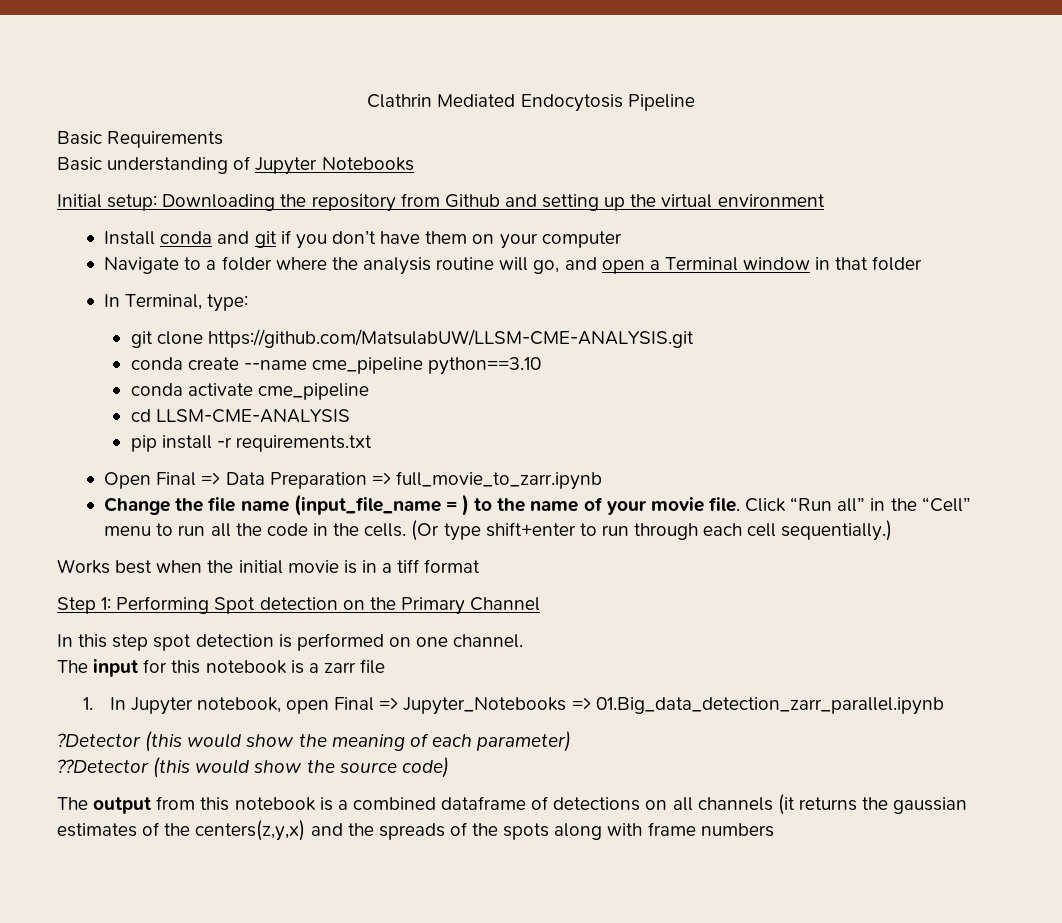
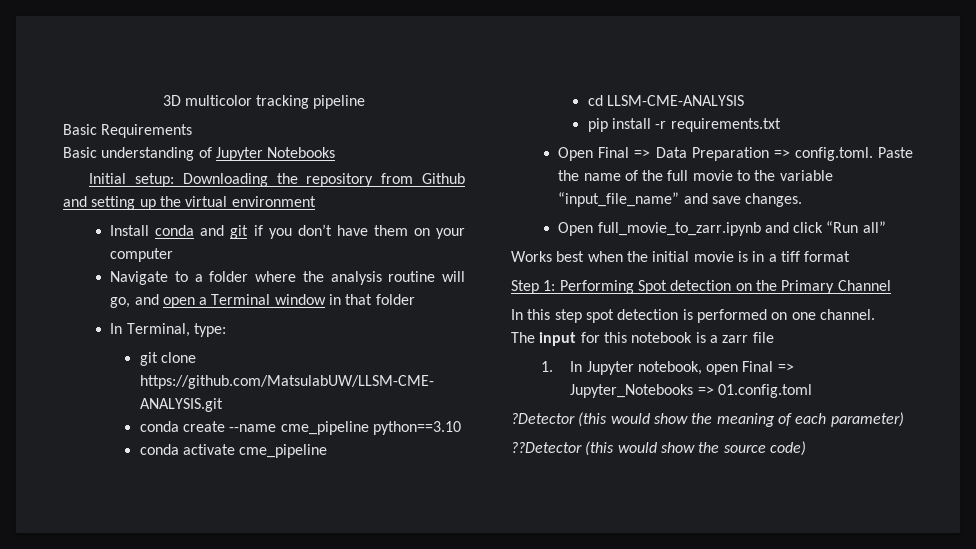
- Clathrin Mediated Endocytosis Pipeline
+ 3D multicolor tracking pipeline
- Open Final => Data Preparation => full_movie_to_zarr.ipynb
- Change the file name (input_file_name = ) to the name of your movie file. Click “Run all” in the “Cell” menu to run all the code in the cells. (Or type shift+enter to run through each cell sequentially.)
+ Open Final => Data Preparation => config.toml. Paste the name of the full movie to the variable “input_file_name” and save changes.
+ Open full_movie_to_zarr.ipynb and click “Run all”
- 1. In Jupyter notebook, open Final => Jupyter_Notebooks => 01.Big_data_detection_zarr_parallel.ipynb
+ 1. In Jupyter notebook, open Final => Jupyter_Notebooks => 01.config.toml
- The output from this notebook is a combined dataframe of detections on all channels (it returns the gaussian estimates of the centers(z,y,x) and the spreads of the spots along with frame numbers

